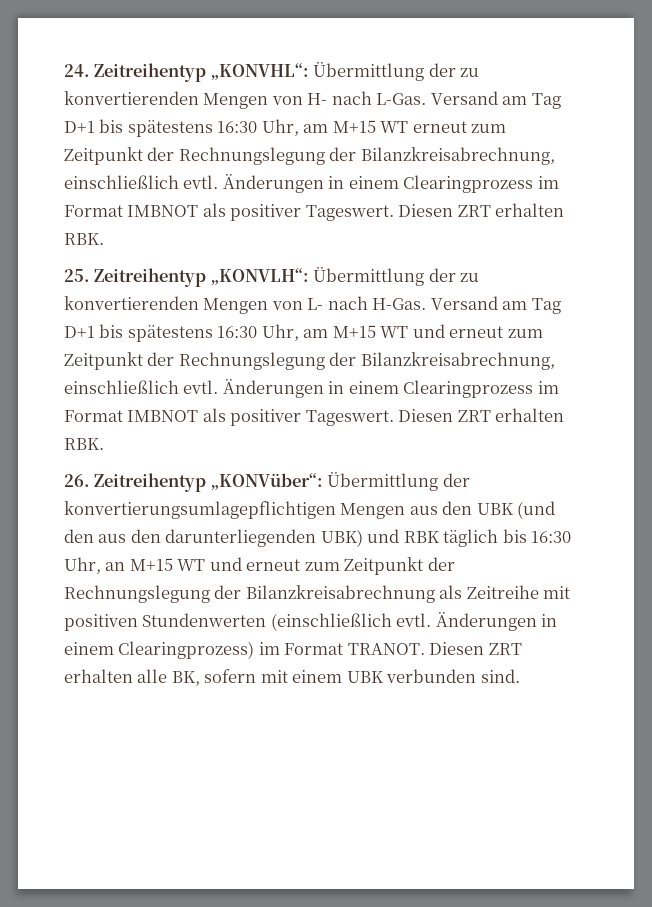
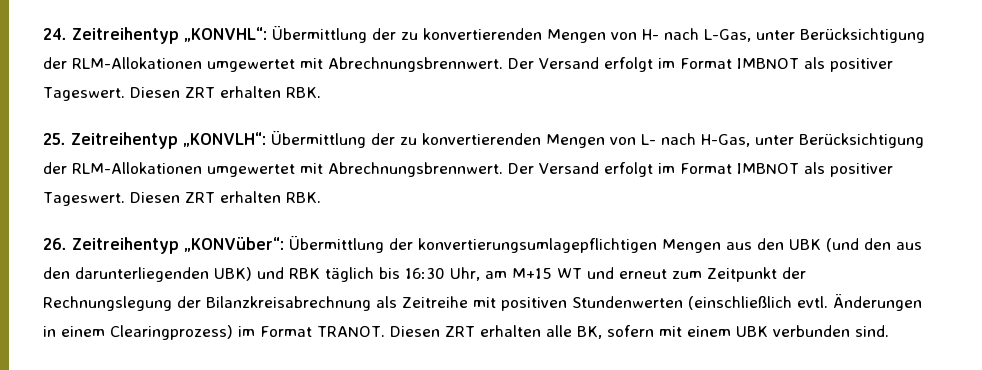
- 24. Zeitreihentyp „KONVHL“: Übermittlung der zu konvertierenden Mengen von H- nach L-Gas. Versand am Tag D+1 bis spätestens 16:30 Uhr, am M+15 WT erneut zum Zeitpunkt der Rechnungslegung der Bilanzkreisabrechnung, einschließlich evtl. Änderungen in einem Clearingprozess im Format IMBNOT als positiver Tageswert.
+ 24. Zeitreihentyp „KONVHL“: Übermittlung der zu konvertierenden Mengen von H- nach L-Gas, unter Berücksichtigung der RLM-Allokationen umgewertet mit Abrechnungsbrennwert. Der Versand erfolgt im Format IMBNOT als positiver Tageswert.
- 25. Zeitreihentyp „KONVLH“: Übermittlung der zu konvertierenden Mengen von L- nach H-Gas. Versand am Tag D+1 bis spätestens 16:30 Uhr, am M+15 WT und erneut zum Zeitpunkt der Rechnungslegung der Bilanzkreisabrechnung, einschließlich evtl. Änderungen in einem Clearingprozess im Format IMBNOT als positiver Tageswert.
+ 25. Zeitreihentyp „KONVLH“: Übermittlung der zu konvertierenden Mengen von L- nach H-Gas, unter Berücksichtigung der RLM-Allokationen umgewertet mit Abrechnungsbrennwert. Der Versand erfolgt im Format IMBNOT als positiver Tageswert.
- 26. Zeitreihentyp „KONVüber“: Übermittlung der konvertierungsumlagepflichtigen Mengen aus den UBK (und den aus den darunterliegenden UBK) und RBK täglich bis 16:30 Uhr, an M+15 WT und erneut zum Zeitpunkt der Rechnungslegung der Bilanzkreisabrechnung als Zeitreihe mit positiven Stundenwerten (einschließlich evtl.
+ 26. Zeitreihentyp „KONVüber“: Übermittlung der konvertierungsumlagepflichtigen Mengen aus den UBK (und den aus den darunterliegenden UBK) und RBK täglich bis 16:30 Uhr, am M+15 WT und erneut zum Zeitpunkt der Rechnungslegung der Bilanzkreisabrechnung als Zeitreihe mit positiven Stundenwerten (einschließlich evtl.

